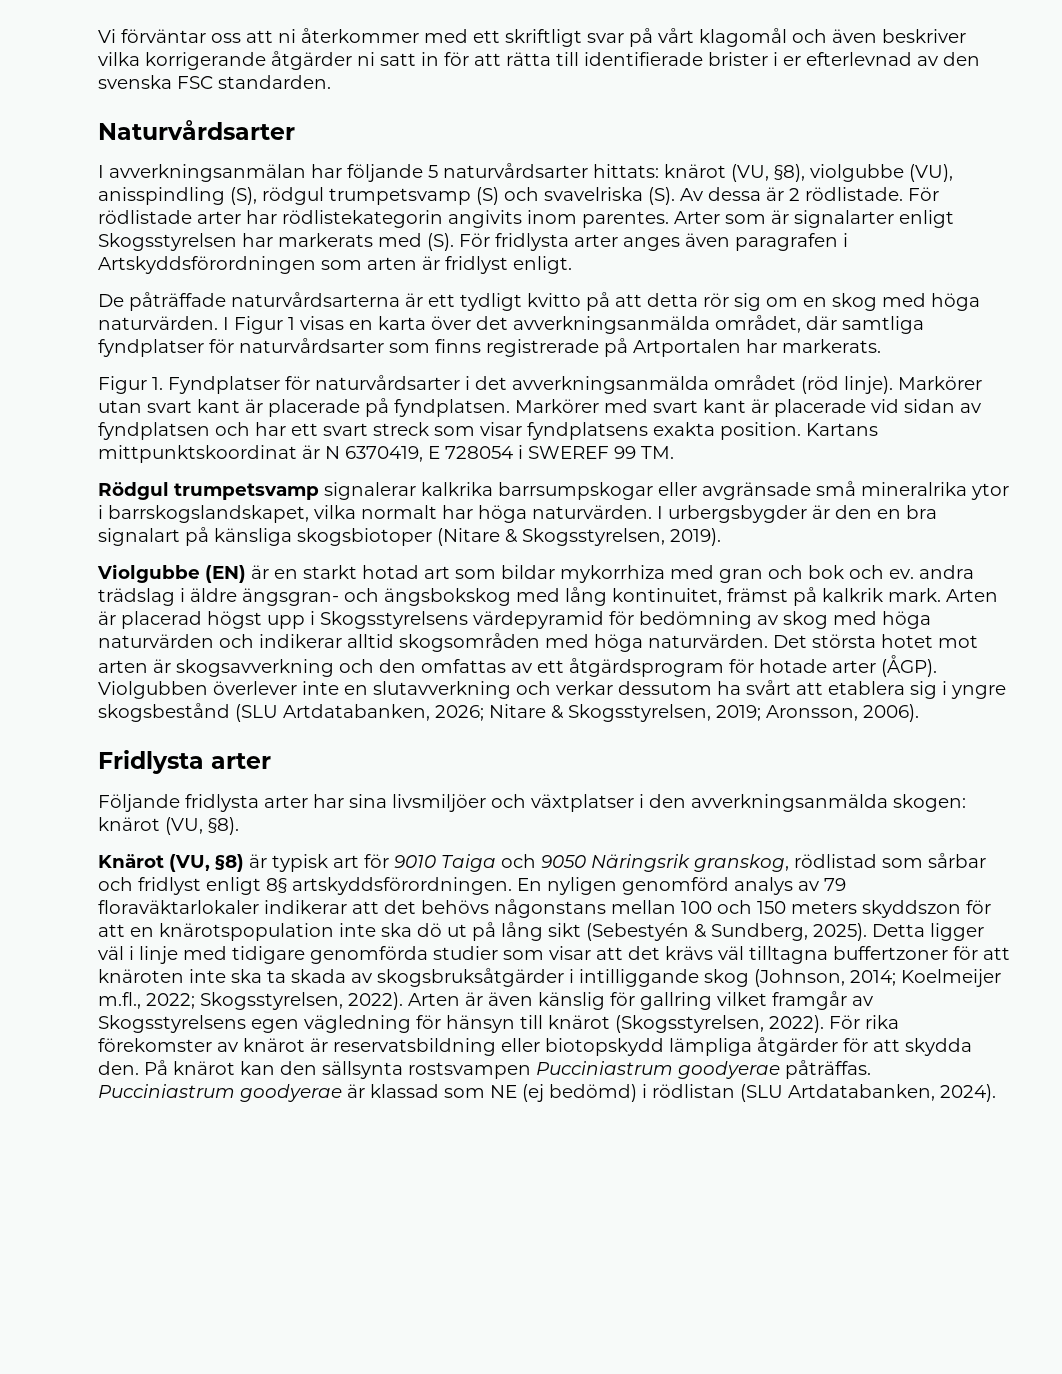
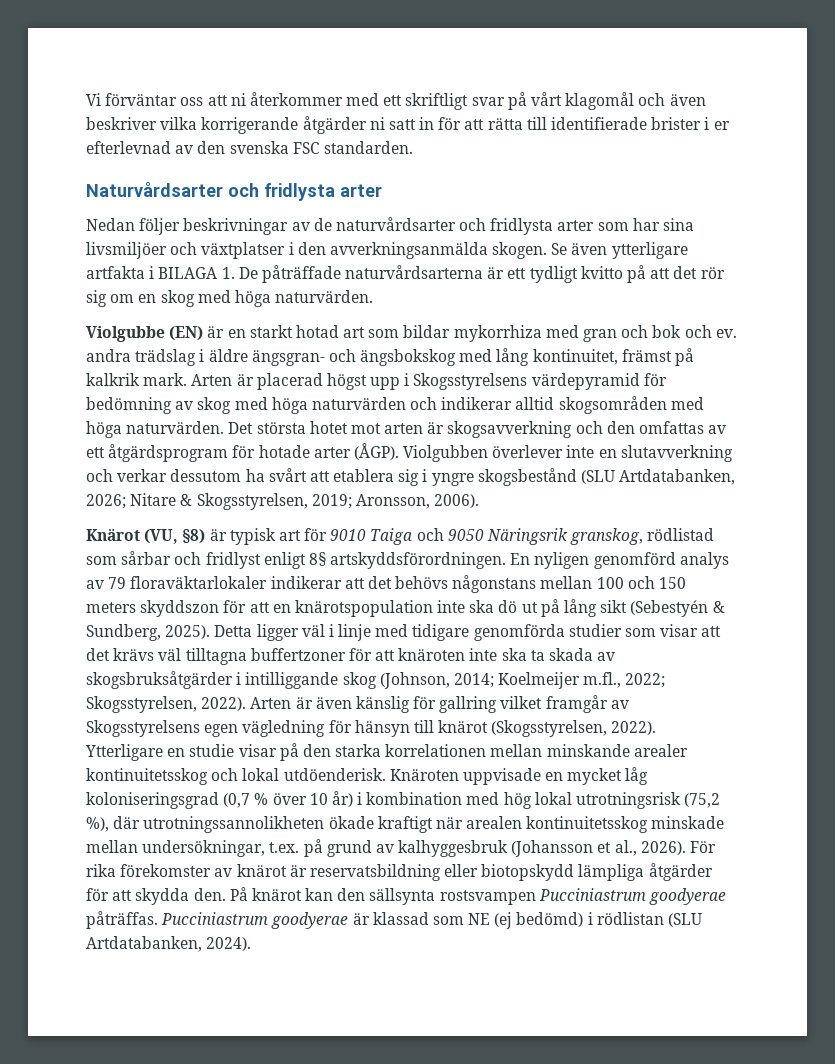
- Naturvårdsarter
- I avverkningsanmälan har följande 5 naturvårdsarter hittats: knärot (VU, §8), violgubbe (VU), anisspindling (S), rödgul trumpetsvamp (S) och svavelriska (S). Av dessa är 2 rödlistade. För rödlistade arter har rödlistekategorin angivits inom parentes. Arter som är signalarter enligt Skogsstyrelsen har markerats med (S). För fridlysta arter anges även paragrafen i Artskyddsförordningen som arten är fridlyst enligt.
- De påträffade naturvårdsarterna är ett tydligt kvitto på att detta rör sig om en skog med höga naturvärden. I Figur 1 visas en karta över det avverkningsanmälda området, där samtliga fyndplatser för naturvårdsarter som finns registrerade på Artportalen har markerats.
- Figur 1. Fyndplatser för naturvårdsarter i det avverkningsanmälda området (röd linje). Markörer utan svart kant är placerade på fyndplatsen. Markörer med svart kant är placerade vid sidan av fyndplatsen och har ett svart streck som visar fyndplatsens exakta position. Kartans mittpunktskoordinat är N 6370419, E 728054 i SWEREF 99 TM.
- Rödgul trumpetsvamp signalerar kalkrika barrsumpskogar eller avgränsade små mineralrika ytor i barrskogslandskapet, vilka normalt har höga naturvärden. I urbergsbygder är den en bra signalart på känsliga skogsbiotoper (Nitare & Skogsstyrelsen, 2019).
+ Naturvårdsarter och fridlysta arter
+ Nedan följer beskrivningar av de naturvårdsarter och fridlysta arter som har sina livsmiljöer och växtplatser i den avverkningsanmälda skogen. Se även ytterligare artfakta i BILAGA 1. De påträffade naturvårdsarterna är ett tydligt kvitto på att det rör sig om en skog med höga naturvärden.
- Fridlysta arter
- Följande fridlysta arter har sina livsmiljöer och växtplatser i den avverkningsanmälda skogen: knärot (VU, §8).
+ Ytterligare en studie visar på den starka korrelationen mellan minskande arealer kontinuitetsskog och lokal utdöenderisk. Knäroten uppvisade en mycket låg koloniseringsgrad (0,7 % över 10 år) i kombination med hög lokal utrotningsrisk (75,2 %), där utrotningssannolikheten ökade kraftigt när arealen kontinuitetsskog minskade mellan undersökningar, t.ex. på grund av kalhyggesbruk (Johansson et al., 2026).

